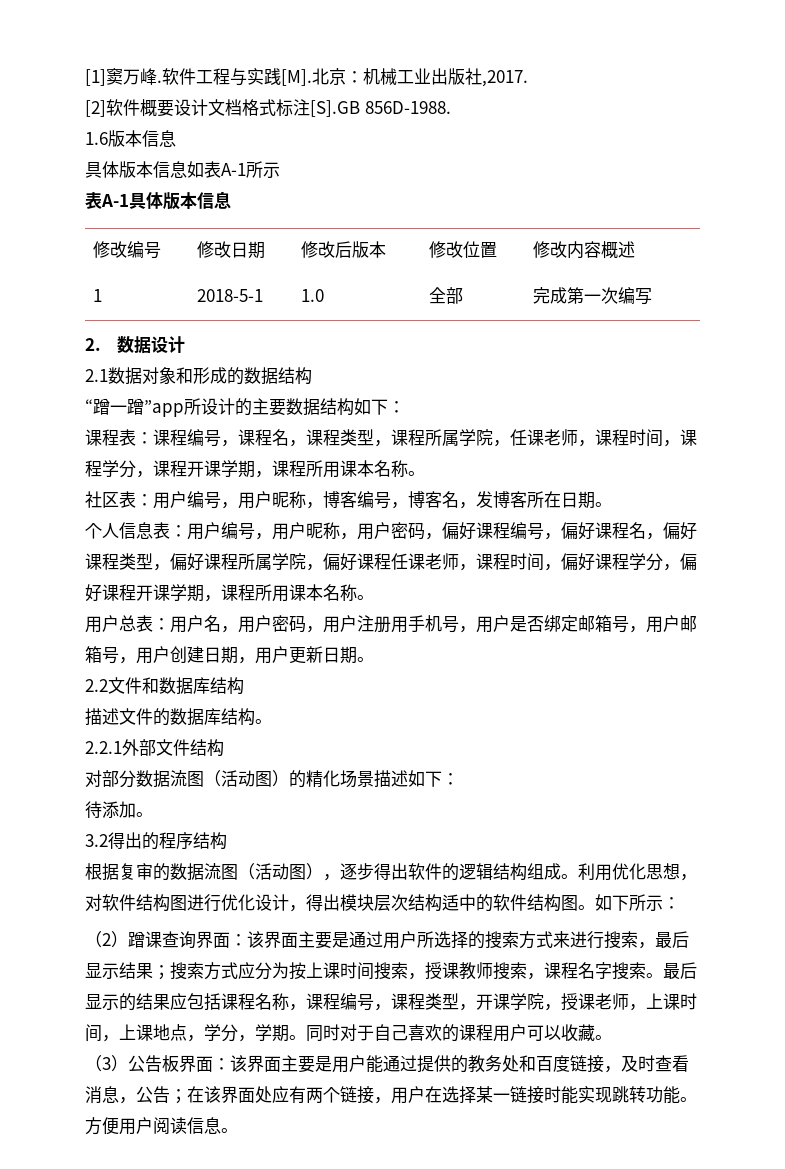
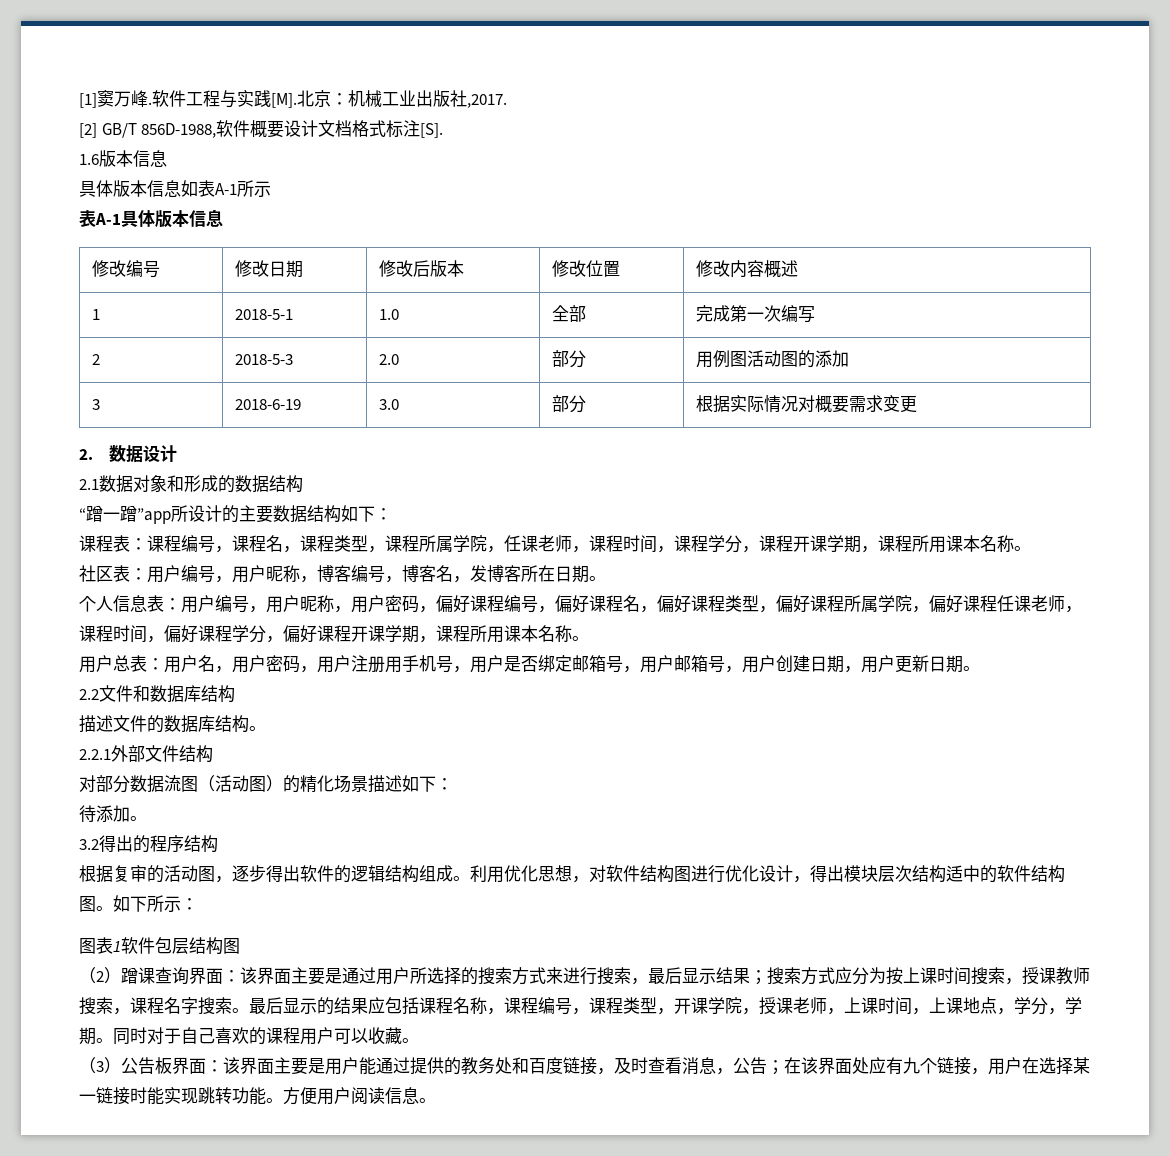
- [2]软件概要设计文档格式标注[S].GB 856D-1988.
+ [2] GB/T 856D-1988,软件概要设计文档格式标注[S].
+ 2 | 2018-5-3 | 2.0 | 部分 | 用例图活动图的添加
+ 3 | 2018-6-19 | 3.0 | 部分 | 根据实际情况对概要需求变更
- 根据复审的数据流图（活动图），逐步得出软件的逻辑结构组成。
+ 根据复审的活动图，逐步得出软件的逻辑结构组成。
+ 图表1软件包层结构图
- （3）公告板界面：该界面主要是用户能通过提供的教务处和百度链接，及时查看消息，公告；在该界面处应有两个链接，用户在选择某一链接时能实现跳转功能。
+ （3）公告板界面：该界面主要是用户能通过提供的教务处和百度链接，及时查看消息，公告；在该界面处应有九个链接，用户在选择某一链接时能实现跳转功能。

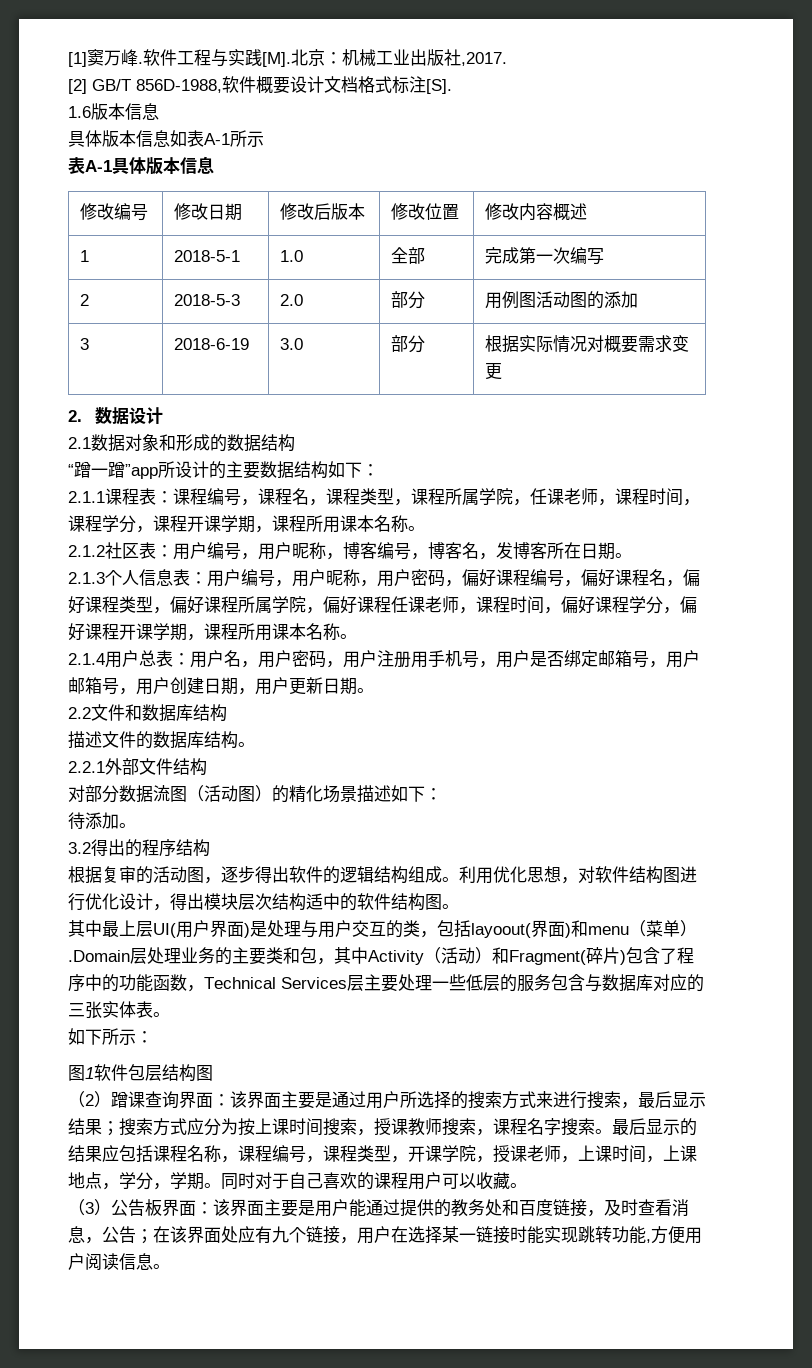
- 课程表：课程编号，课程名，课程类型，课程所属学院，任课老师，课程时间，课程学分，课程开课学期，课程所用课本名称。
+ 2.1.1课程表：课程编号，课程名，课程类型，课程所属学院，任课老师，课程时间，课程学分，课程开课学期，课程所用课本名称。
- 社区表：用户编号，用户昵称，博客编号，博客名，发博客所在日期。
+ 2.1.2社区表：用户编号，用户昵称，博客编号，博客名，发博客所在日期。
- 个人信息表：用户编号，用户昵称，用户密码，偏好课程编号，偏好课程名，偏好课程类型，偏好课程所属学院，偏好课程任课老师，课程时间，偏好课程学分，偏好课程开课学期，课程所用课本名称。
+ 2.1.3个人信息表：用户编号，用户昵称，用户密码，偏好课程编号，偏好课程名，偏好课程类型，偏好课程所属学院，偏好课程任课老师，课程时间，偏好课程学分，偏好课程开课学期，课程所用课本名称。
- 用户总表：用户名，用户密码，用户注册用手机号，用户是否绑定邮箱号，用户邮箱号，用户创建日期，用户更新日期。
+ 2.1.4用户总表：用户名，用户密码，用户注册用手机号，用户是否绑定邮箱号，用户邮箱号，用户创建日期，用户更新日期。
- 利用优化思想，对软件结构图进行优化设计，得出模块层次结构适中的软件结构图。如下所示：
+ 利用优化思想，对软件结构图进行优化设计，得出模块层次结构适中的软件结构图。
+ 其中最上层UI(用户界面)是处理与用户交互的类，包括layoout(界面)和menu（菜单）.Domain层处理业务的主要类和包，其中Activity（活动）和Fragment(碎片)包含了程序中的功能函数，Technical Services层主要处理一些低层的服务包含与数据库对应的三张实体表。
+ 如下所示：
- 图表1软件包层结构图
+ 图1软件包层结构图
- （3）公告板界面：该界面主要是用户能通过提供的教务处和百度链接，及时查看消息，公告；在该界面处应有九个链接，用户在选择某一链接时能实现跳转功能。方便用户阅读信息。
+ （3）公告板界面：该界面主要是用户能通过提供的教务处和百度链接，及时查看消息，公告；在该界面处应有九个链接，用户在选择某一链接时能实现跳转功能,方便用户阅读信息。

